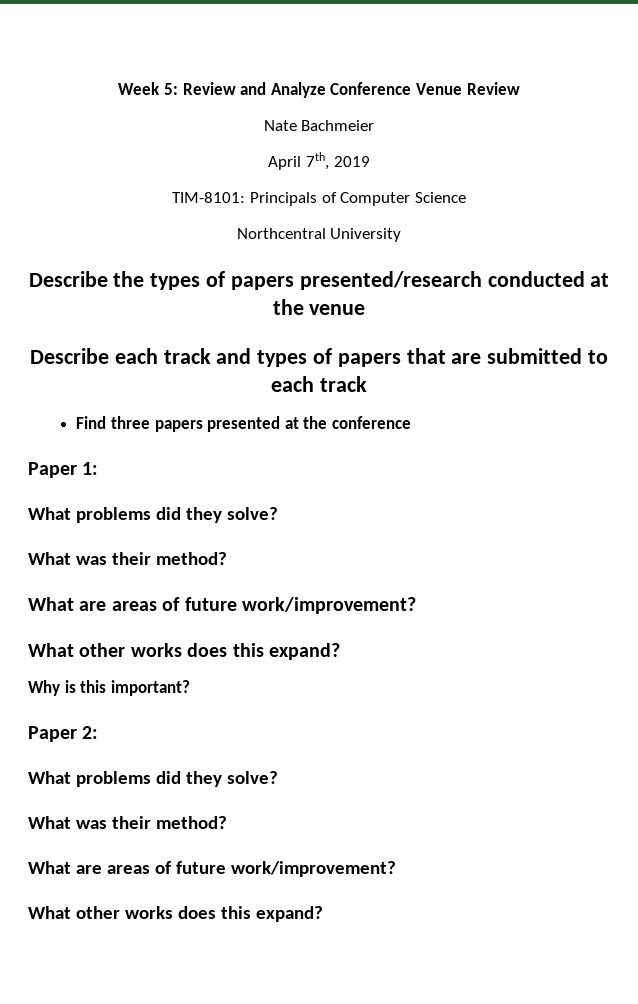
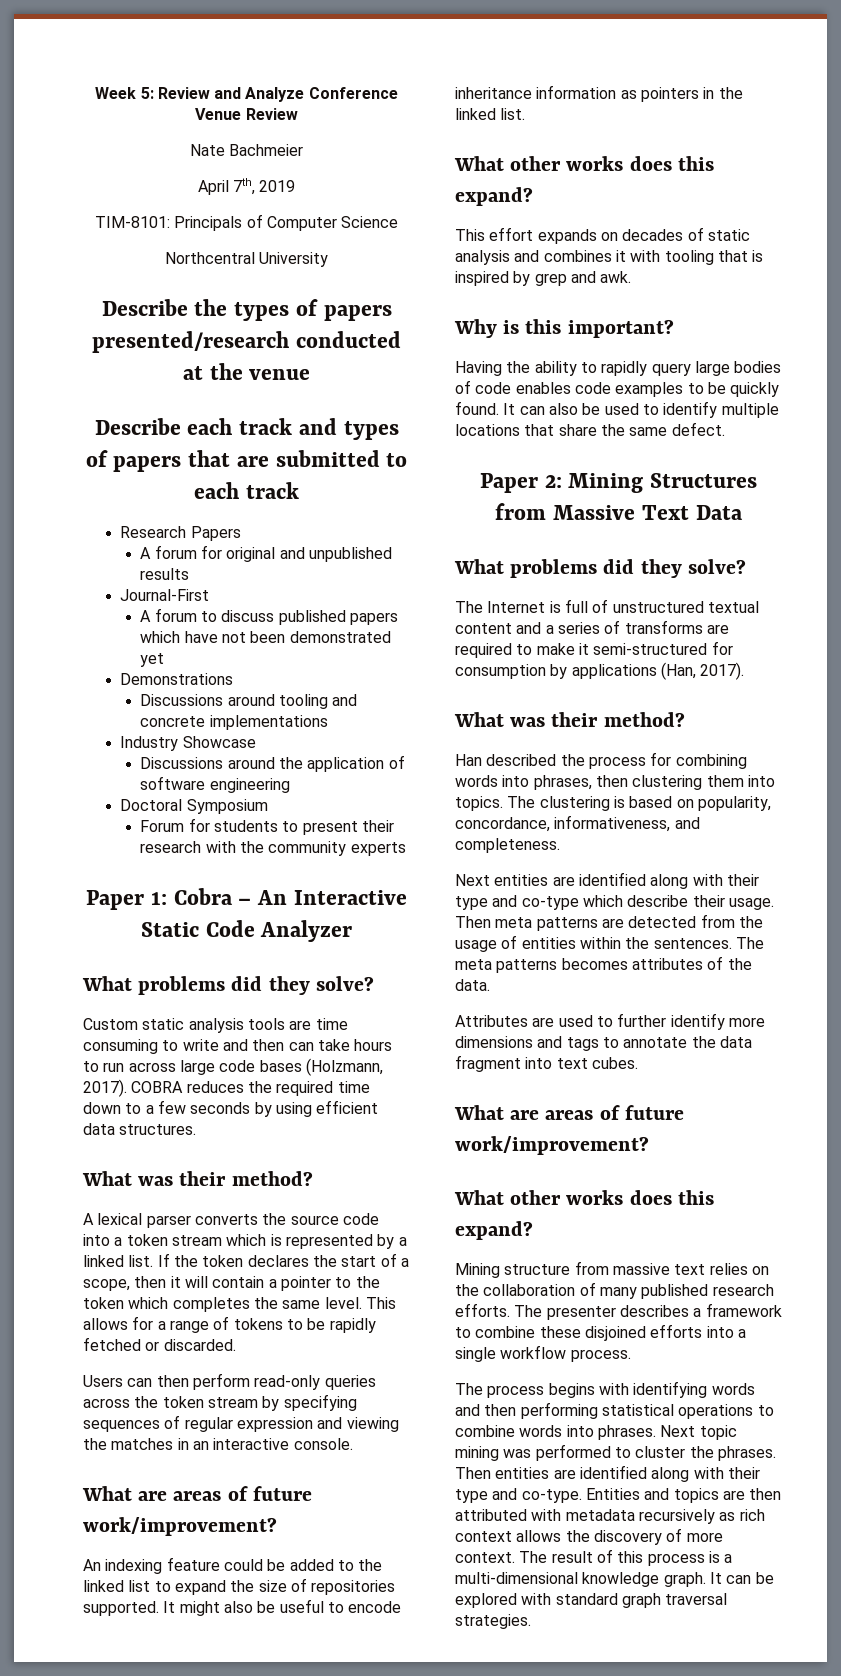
- Find three papers presented at the conference
- Paper 1:
+ Research Papers
+ A forum for original and unpublished results
+ Journal-First
+ A forum to discuss published papers which have not been demonstrated yet
+ Demonstrations
+ Discussions around tooling and concrete implementations
+ Industry Showcase
+ Discussions around the application of software engineering
+ Doctoral Symposium
+ Forum for students to present their research with the community experts
+ Paper 1: Cobra – An Interactive Static Code Analyzer
  What problems did they solve?
+ Custom static analysis tools are time consuming to write and then can take hours to run across large code bases (Holzmann, 2017). COBRA reduces the required time down to a few seconds by using efficient data structures.
  What was their method?
+ A lexical parser converts the source code into a token stream which is represented by a linked list. If the token declares the start of a scope, then it will contain a pointer to the token which completes the same level. This allows for a range of tokens to be rapidly fetched or discarded.
+ Users can then perform read-only queries across the token stream by specifying sequences of regular expression and viewing the matches in an interactive console.
+ What are areas of future work/improvement?
+ An indexing feature could be added to the linked list to expand the size of repositories supported. It might also be useful to encode inheritance information as pointers in the linked list.
+ What other works does this expand?
+ This effort expands on decades of static analysis and combines it with tooling that is inspired by grep and awk.
+ Why is this important?
+ Having the ability to rapidly query large bodies of code enables code examples to be quickly found. It can also be used to identify multiple locations that share the same defect.
+ Paper 2: Mining Structures from Massive Text Data
+ What problems did they solve?
+ The Internet is full of unstructured textual content and a series of transforms are required to make it semi-structured for consumption by applications (Han, 2017).
+ What was their method?
+ Han described the process for combining words into phrases, then clustering them into topics. The clustering is based on popularity, concordance, informativeness, and completeness.
+ Next entities are identified along with their type and co-type which describe their usage. Then meta patterns are detected from the usage of entities within the sentences. The meta patterns becomes attributes of the data.
+ Attributes are used to further identify more dimensions and tags to annotate the data fragment into text cubes.
- Why is this important?
- Paper 2:
- What problems did they solve?
- What was their method?
- What are areas of future work/improvement?
- What other works does this expand?
+ Mining structure from massive text relies on the collaboration of many published research efforts. The presenter describes a framework to combine these disjoined efforts into a single workflow process.
+ The process begins with identifying words and then performing statistical operations to combine words into phrases. Next topic mining was performed to cluster the phrases. Then entities are identified along with their type and co-type. Entities and topics are then attributed with metadata recursively as rich context allows the discovery of more context. The result of this process is a multi-dimensional knowledge graph. It can be explored with standard graph traversal strategies.

